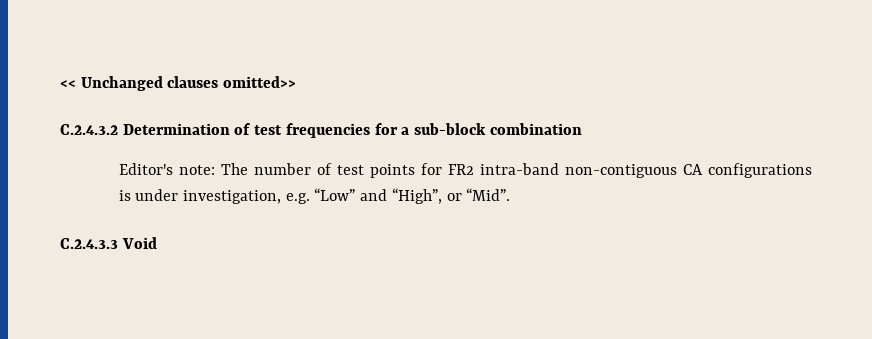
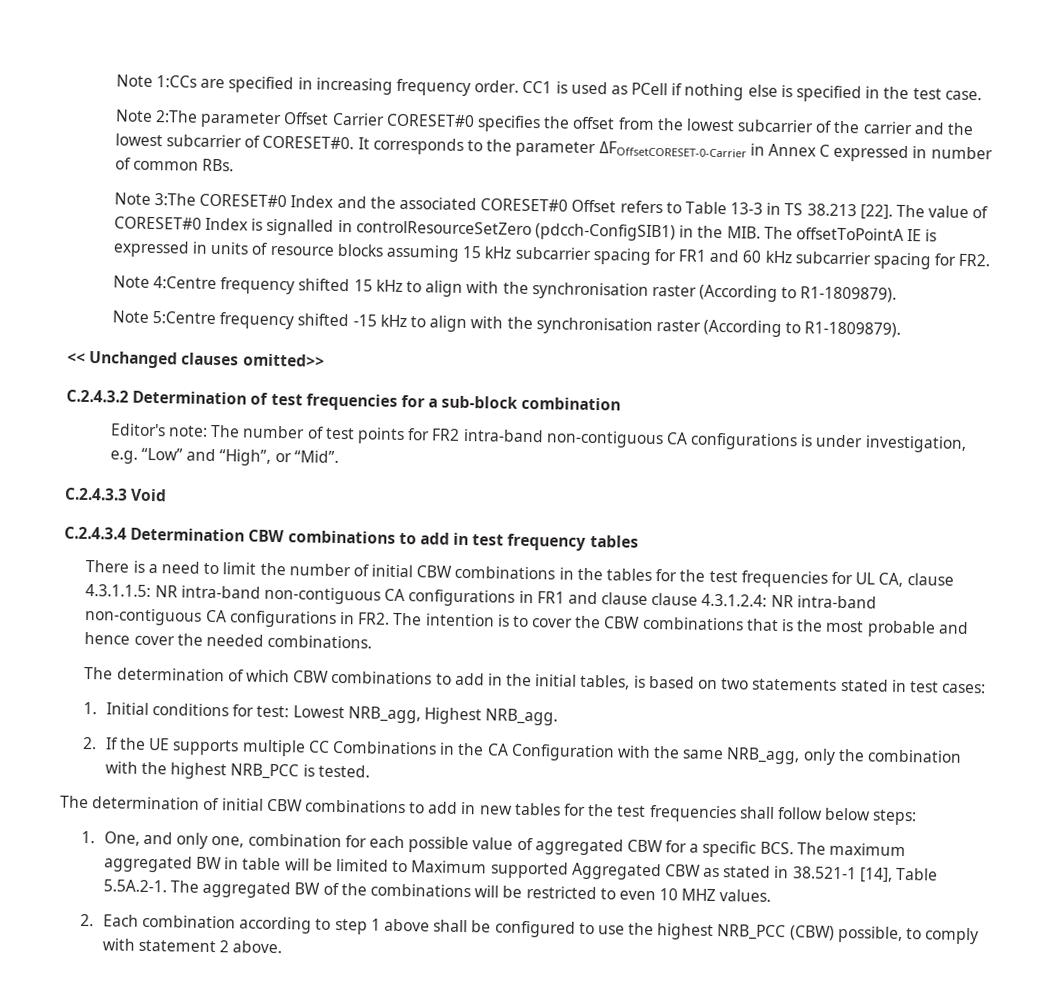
+ Note 1:CCs are specified in increasing frequency order. CC1 is used as PCell if nothing else is specified in the test case.
+ Note 2:The parameter Offset Carrier CORESET#0 specifies the offset from the lowest subcarrier of the carrier and the lowest subcarrier of CORESET#0. It corresponds to the parameter ΔFOffsetCORESET-0-Carrier in Annex C expressed in number of common RBs.
+ Note 3:The CORESET#0 Index and the associated CORESET#0 Offset refers to Table 13-3 in TS 38.213 [22]. The value of CORESET#0 Index is signalled in controlResourceSetZero (pdcch-ConfigSIB1) in the MIB. The offsetToPointA IE is expressed in units of resource blocks assuming 15 kHz subcarrier spacing for FR1 and 60 kHz subcarrier spacing for FR2.
+ Note 4:Centre frequency shifted 15 kHz to align with the synchronisation raster (According to R1-1809879).
+ Note 5:Centre frequency shifted -15 kHz to align with the synchronisation raster (According to R1-1809879).
+ C.2.4.3.4 Determination CBW combinations to add in test frequency tables
+ There is a need to limit the number of initial CBW combinations in the tables for the test frequencies for UL CA, clause 4.3.1.1.5: NR intra-band non-contiguous CA configurations in FR1 and clause clause 4.3.1.2.4: NR intra-band non-contiguous CA configurations in FR2. The intention is to cover the CBW combinations that is the most probable and hence cover the needed combinations.
+ The determination of which CBW combinations to add in the initial tables, is based on two statements stated in test cases:
+ 1. Initial conditions for test: Lowest NRB_agg, Highest NRB_agg.
+ 2. If the UE supports multiple CC Combinations in the CA Configuration with the same NRB_agg, only the combination with the highest NRB_PCC is tested.
+ The determination of initial CBW combinations to add in new tables for the test frequencies shall follow below steps:
+ 1. One, and only one, combination for each possible value of aggregated CBW for a specific BCS. The maximum aggregated BW in table will be limited to Maximum supported Aggregated CBW as stated in 38.521-1 [14], Table 5.5A.2-1. The aggregated BW of the combinations will be restricted to even 10 MHZ values.
+ 2. Each combination according to step 1 above shall be configured to use the highest NRB_PCC (CBW) possible, to comply with statement 2 above.

